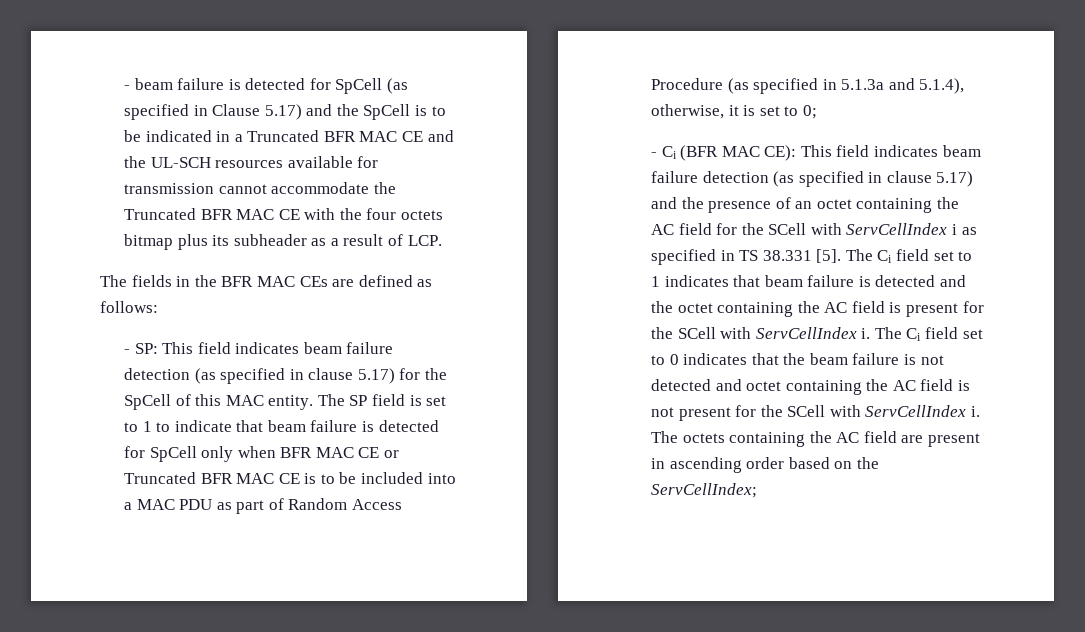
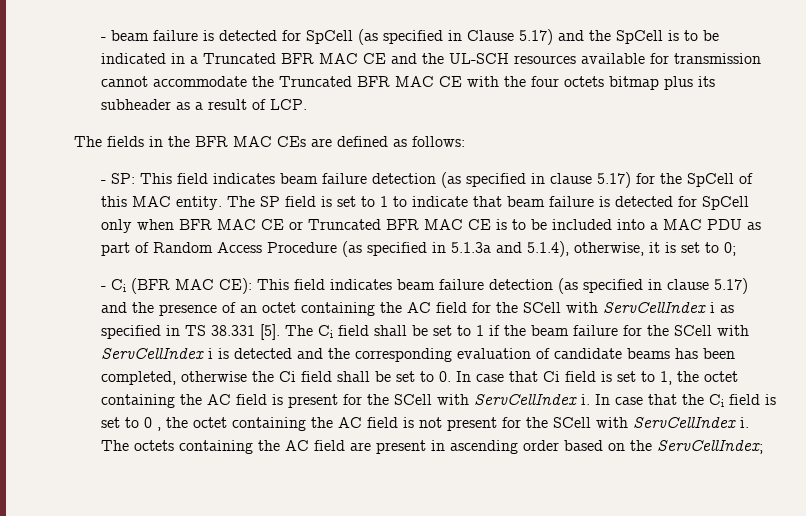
- The Ci field set to 1 indicates that beam failure is detected and the octet containing the AC field is present for the SCell with ServCellIndex i.
+ The Ci field shall be set to 1 if the beam failure for the SCell with ServCellIndex i is detected and the corresponding evaluation of candidate beams has been completed, otherwise the Ci field shall be set to 0. In case that Ci field is set to 1, the octet containing the AC field is present for the SCell with ServCellIndex i.
- The Ci field set to 0 indicates that the beam failure is not detected and octet containing the AC field is not present for the SCell with ServCellIndex i.
+ In case that the Ci field is set to 0 , the octet containing the AC field is not present for the SCell with ServCellIndex i.

